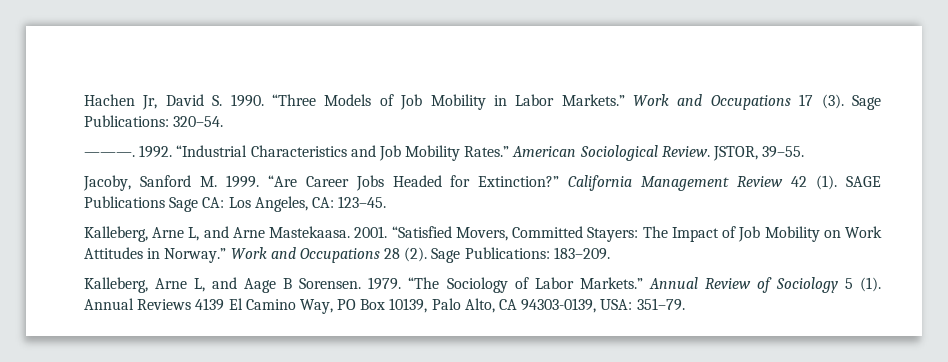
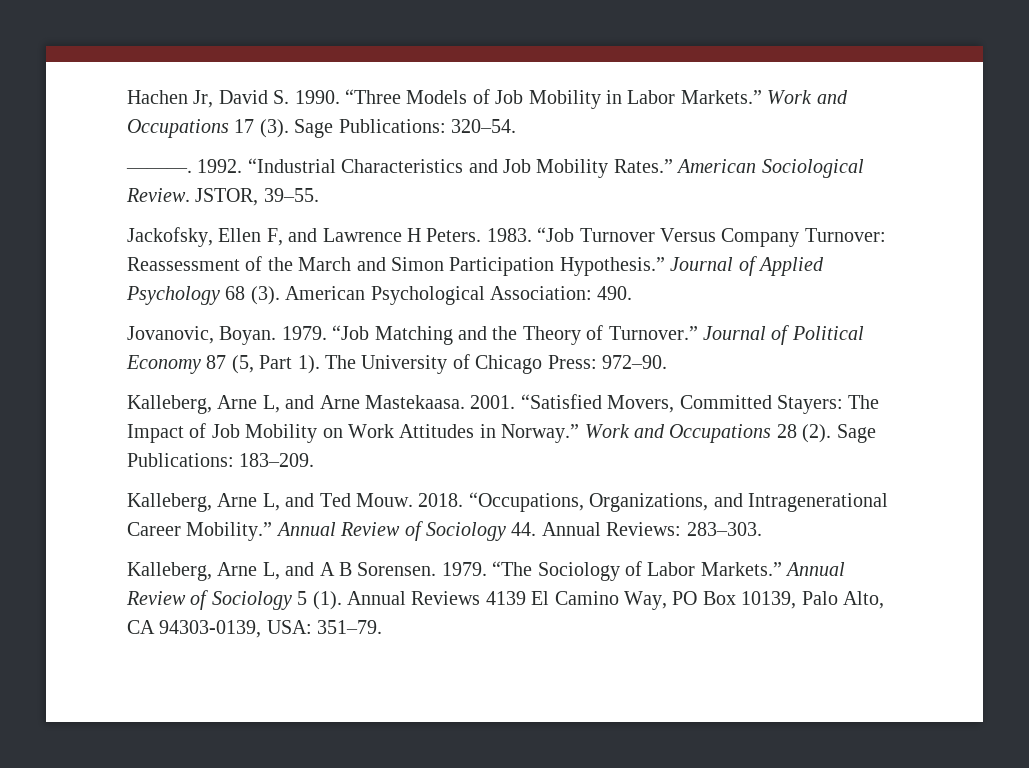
- Jacoby, Sanford M. 1999. “Are Career Jobs Headed for Extinction?” California Management Review 42 (1). SAGE Publications Sage CA: Los Angeles, CA: 123–45.
+ Jackofsky, Ellen F, and Lawrence H Peters. 1983. “Job Turnover Versus Company Turnover: Reassessment of the March and Simon Participation Hypothesis.” Journal of Applied Psychology 68 (3). American Psychological Association: 490.
+ Jovanovic, Boyan. 1979. “Job Matching and the Theory of Turnover.” Journal of Political Economy 87 (5, Part 1). The University of Chicago Press: 972–90.
- Kalleberg, Arne L, and Aage B Sorensen.
+ Kalleberg, Arne L, and Ted Mouw. 2018. “Occupations, Organizations, and Intragenerational Career Mobility.” Annual Review of Sociology 44. Annual Reviews: 283–303.
+ Kalleberg, Arne L, and A B Sorensen.

